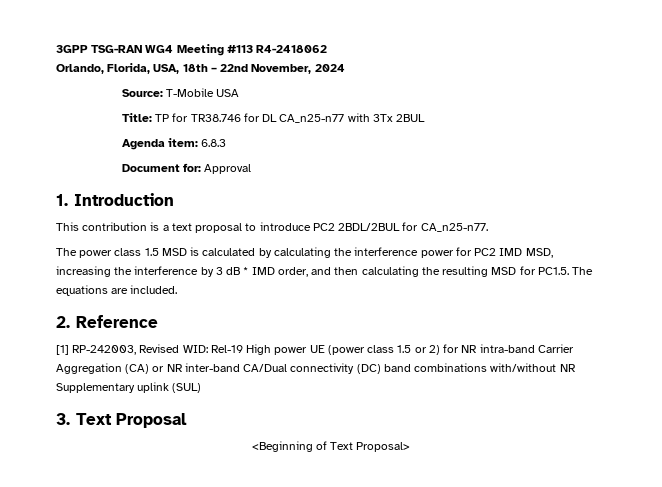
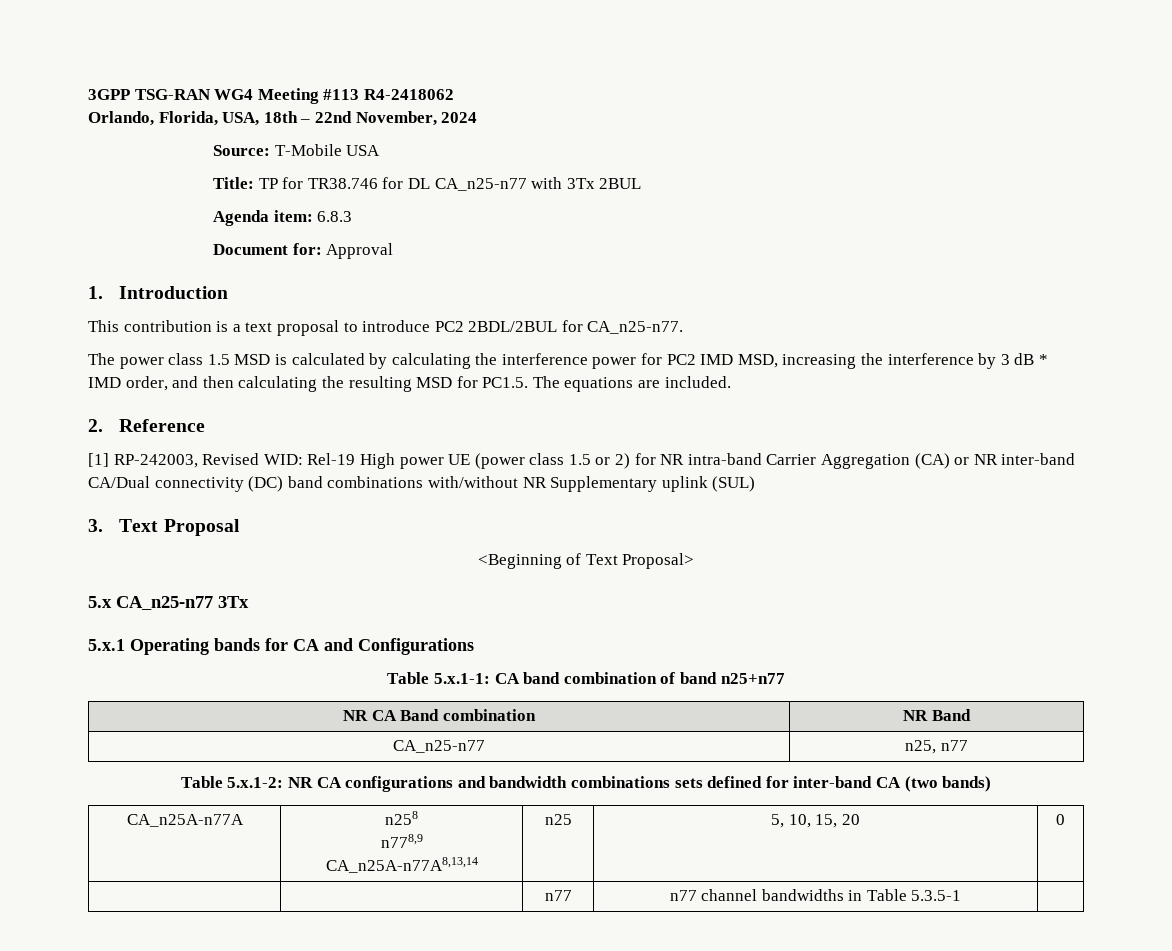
+ 5.x CA_n25-n77 3Tx
+ 5.x.1 Operating bands for CA and Configurations
+ Table 5.x.1-1: CA band combination of band n25+n77
+ NR CA Band combination | NR Band
+ CA_n25-n77 | n25, n77
+ Table 5.x.1-2: NR CA configurations and bandwidth combinations sets defined for inter-band CA (two bands)
+ CA_n25A-n77A | n258
+ n778,9
+ CA_n25A-n77A8,13,14 | n25 | 5, 10, 15, 20 | 0
+ | | n77 | n77 channel bandwidths in Table 5.3.5-1 |

